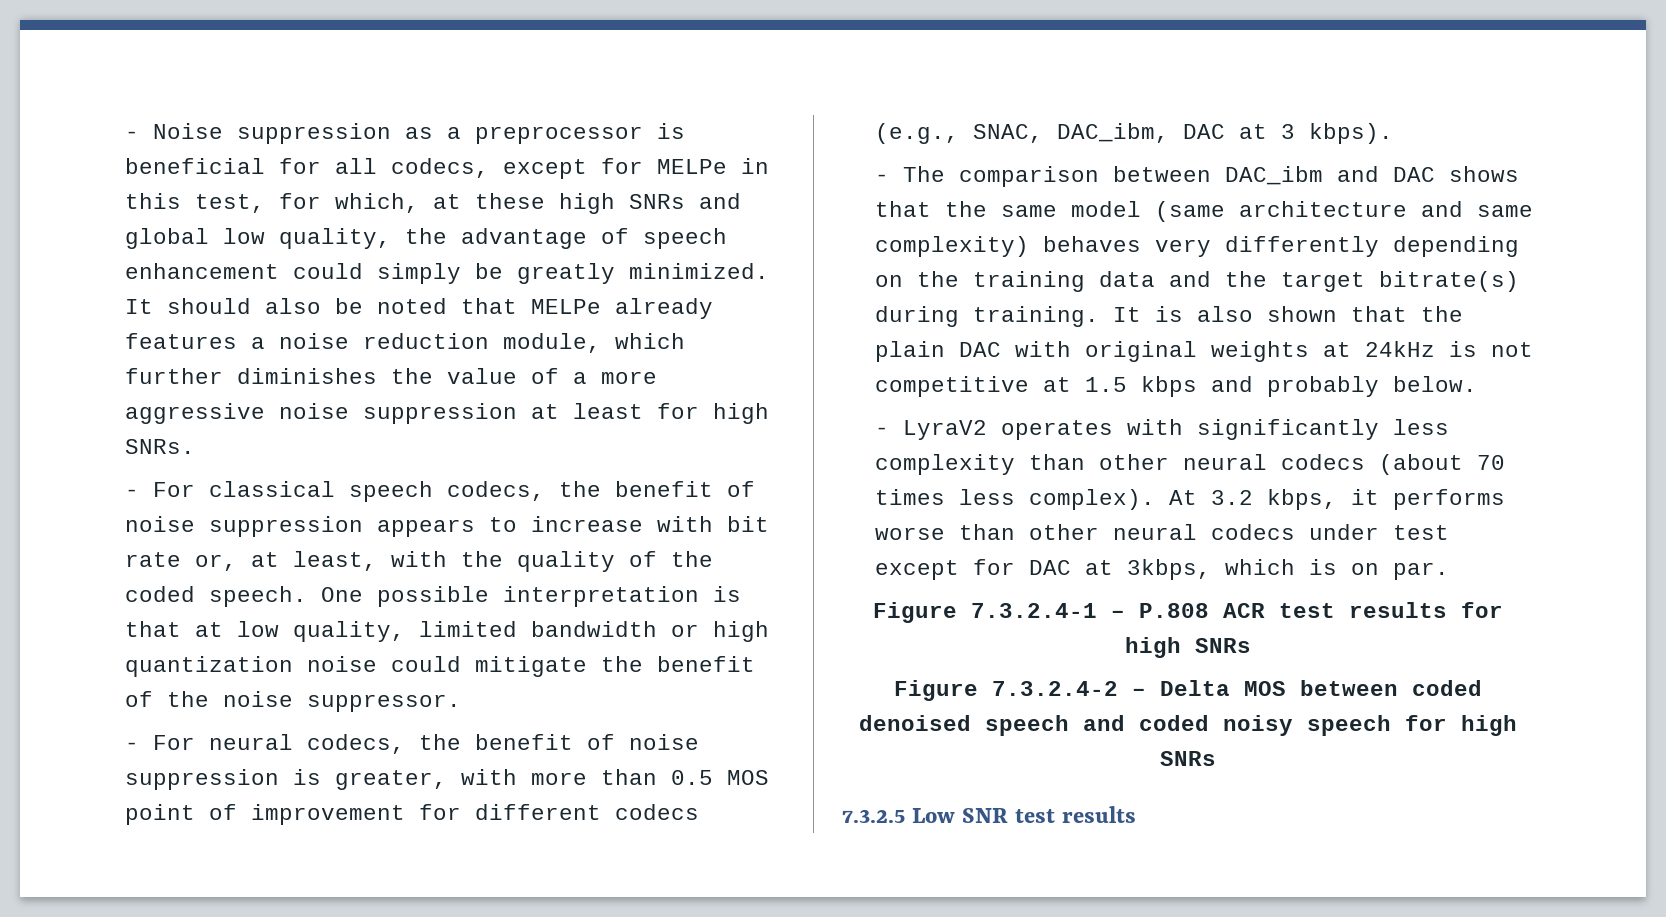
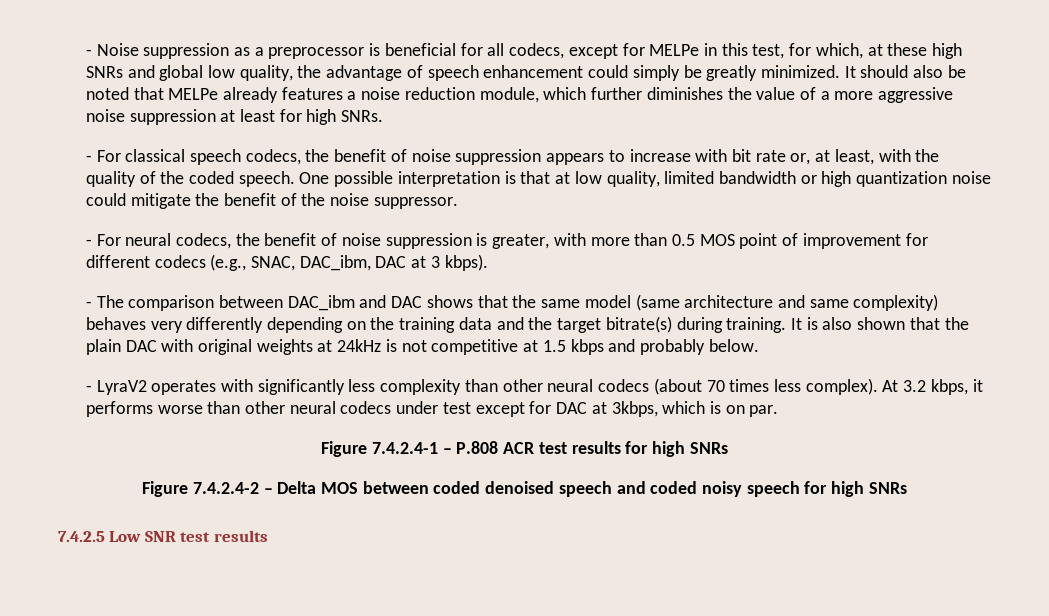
- Figure 7.3.2.4-1 – P.808 ACR test results for high SNRs
+ Figure 7.4.2.4-1 – P.808 ACR test results for high SNRs
- Figure 7.3.2.4-2 – Delta MOS between coded denoised speech and coded noisy speech for high SNRs
+ Figure 7.4.2.4-2 – Delta MOS between coded denoised speech and coded noisy speech for high SNRs
- 7.3.2.5 Low SNR test results
+ 7.4.2.5 Low SNR test results

